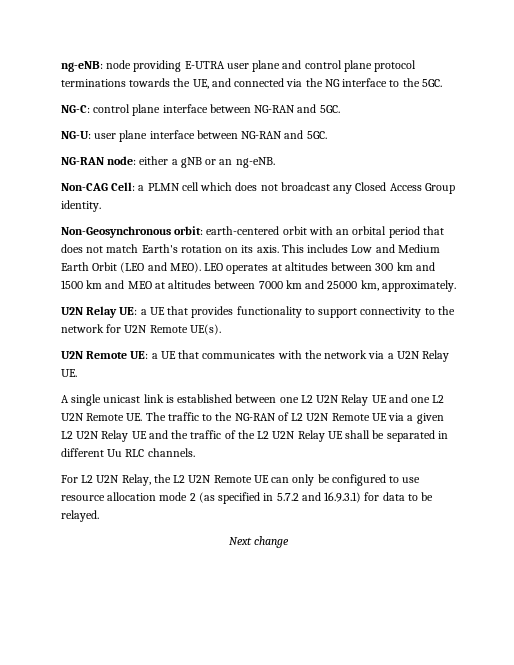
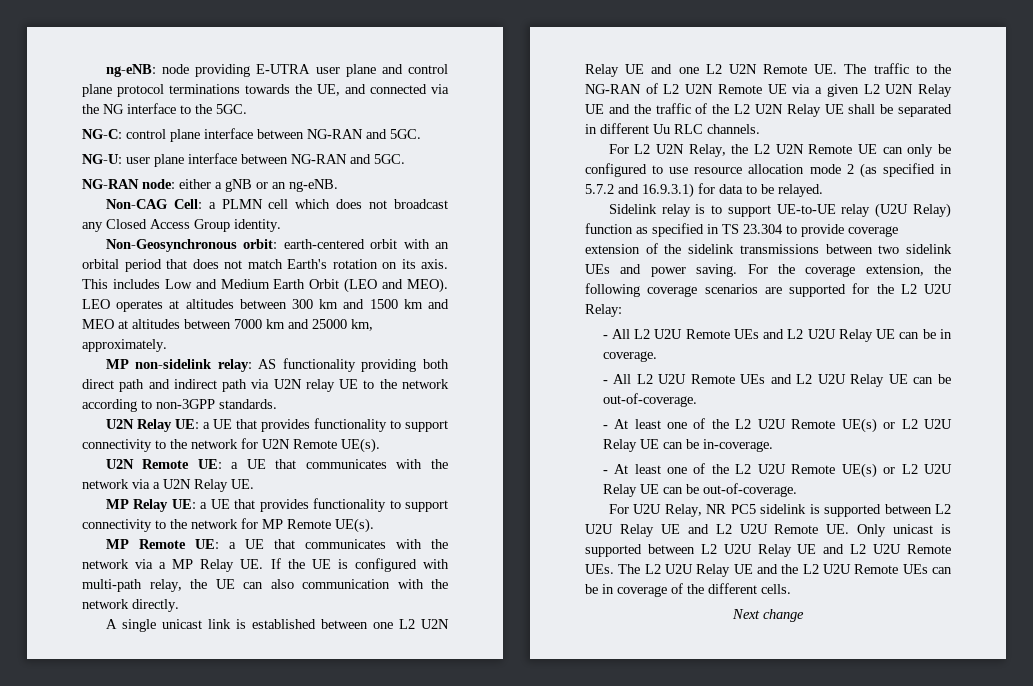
+ MP non-sidelink relay: AS functionality providing both direct path and indirect path via U2N relay UE to the network according to non-3GPP standards.
+ MP Relay UE: a UE that provides functionality to support connectivity to the network for MP Remote UE(s).
+ MP Remote UE: a UE that communicates with the network via a MP Relay UE. If the UE is configured with multi-path relay, the UE can also communication with the network directly.
+ Sidelink relay is to support UE-to-UE relay (U2U Relay) function as specified in TS 23.304 to provide coverage extension of the sidelink transmissions between two sidelink UEs and power saving. For the coverage extension, the following coverage scenarios are supported for the L2 U2U Relay:
+ - All L2 U2U Remote UEs and L2 U2U Relay UE can be in coverage.
+ - All L2 U2U Remote UEs and L2 U2U Relay UE can be out-of-coverage.
+ - At least one of the L2 U2U Remote UE(s) or L2 U2U Relay UE can be in-coverage.
+ - At least one of the L2 U2U Remote UE(s) or L2 U2U Relay UE can be out-of-coverage.
+ For U2U Relay, NR PC5 sidelink is supported between L2 U2U Relay UE and L2 U2U Remote UE. Only unicast is supported between L2 U2U Relay UE and L2 U2U Remote UEs. The L2 U2U Relay UE and the L2 U2U Remote UEs can be in coverage of the different cells.

